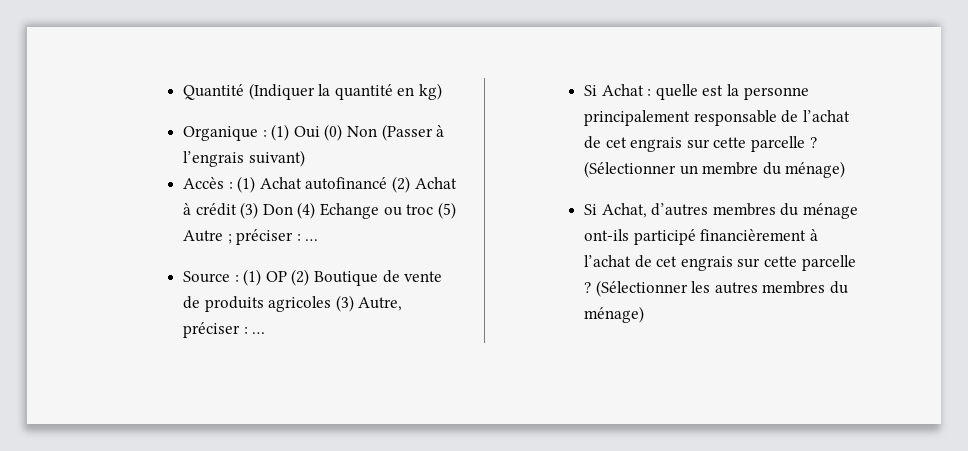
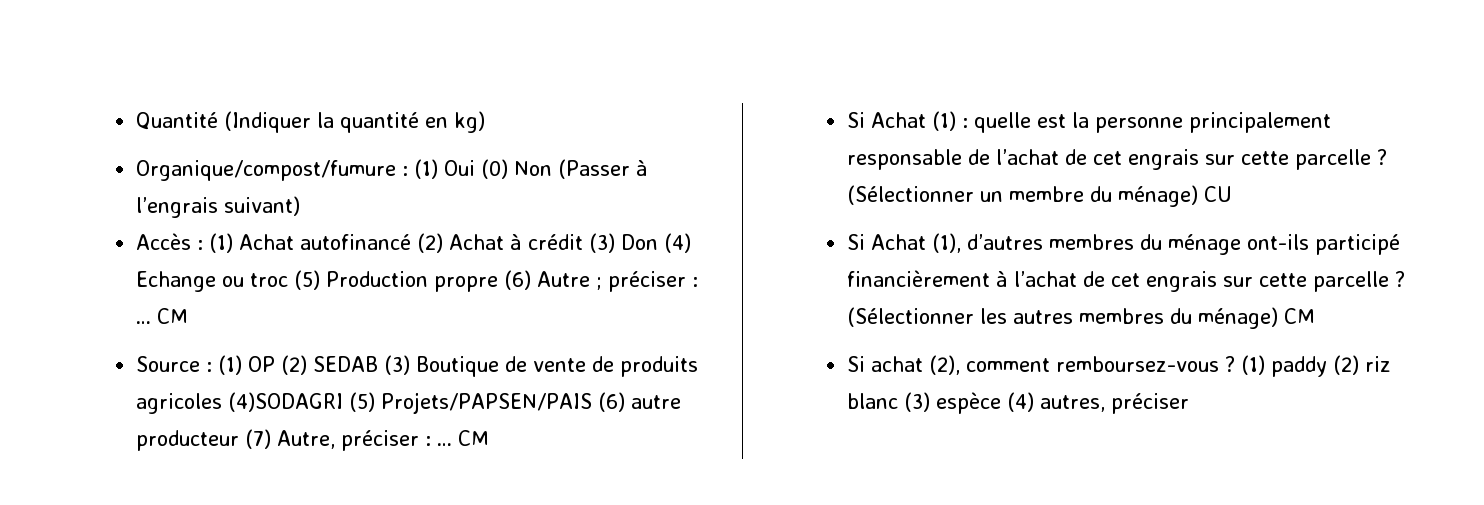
- Organique : (1) Oui (0) Non (Passer à l’engrais suivant)
+ Organique/compost/fumure : (1) Oui (0) Non (Passer à l’engrais suivant)
- Accès : (1) Achat autofinancé (2) Achat à crédit (3) Don (4) Echange ou troc (5) Autre ; préciser : …
+ Accès : (1) Achat autofinancé (2) Achat à crédit (3) Don (4) Echange ou troc (5) Production propre (6) Autre ; préciser : … CM
- Source : (1) OP (2) Boutique de vente de produits agricoles (3) Autre, préciser : …
- Si Achat : quelle est la personne principalement responsable de l’achat de cet engrais sur cette parcelle ?
+ Source : (1) OP (2) SEDAB (3) Boutique de vente de produits agricoles (4)SODAGRI (5) Projets/PAPSEN/PAIS (6) autre producteur (7) Autre, préciser : … CM
+ Si Achat (1) : quelle est la personne principalement responsable de l’achat de cet engrais sur cette parcelle ?
- (Sélectionner un membre du ménage)
- Si Achat, d’autres membres du ménage ont-ils participé financièrement à l’achat de cet engrais sur cette parcelle ?
+ (Sélectionner un membre du ménage) CU
+ Si Achat (1), d’autres membres du ménage ont-ils participé financièrement à l’achat de cet engrais sur cette parcelle ?
- (Sélectionner les autres membres du ménage)
+ (Sélectionner les autres membres du ménage) CM
+ Si achat (2), comment remboursez-vous ? (1) paddy (2) riz blanc (3) espèce (4) autres, préciser

